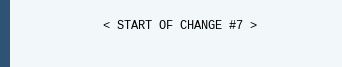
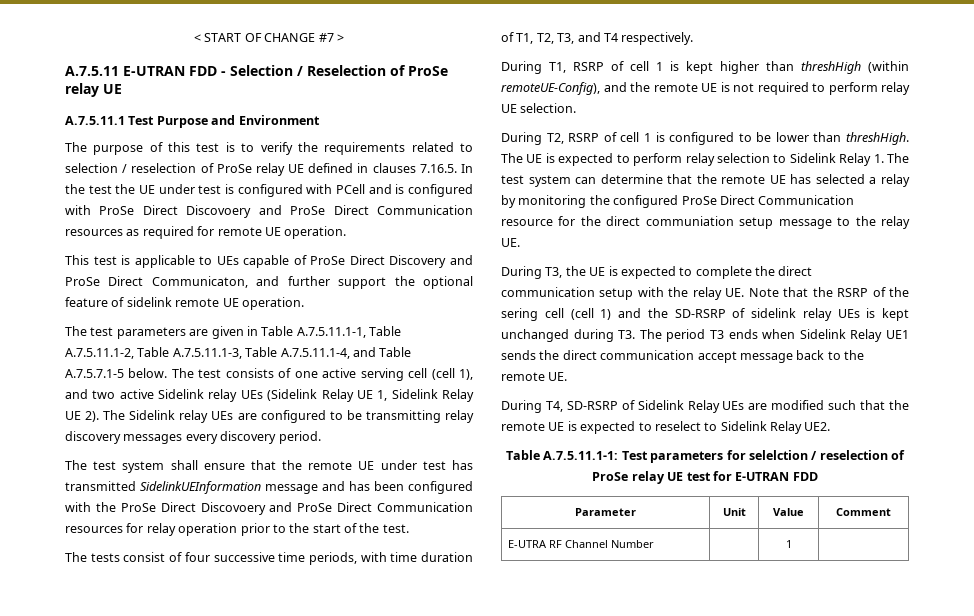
+ A.7.5.11 E-UTRAN FDD - Selection / Reselection of ProSe relay UE
+ A.7.5.11.1 Test Purpose and Environment
+ The purpose of this test is to verify the requirements related to selection / reselection of ProSe relay UE defined in clauses 7.16.5. In the test the UE under test is configured with PCell and is configured with ProSe Direct Discovoery and ProSe Direct Communication resources as required for remote UE operation.
+ This test is applicable to UEs capable of ProSe Direct Discovery and ProSe Direct Communicaton, and further support the optional feature of sidelink remote UE operation.
+ The test parameters are given in Table A.7.5.11.1-1, Table A.7.5.11.1-2, Table A.7.5.11.1-3, Table A.7.5.11.1-4, and Table A.7.5.7.1-5 below. The test consists of one active serving cell (cell 1), and two active Sidelink relay UEs (Sidelink Relay UE 1, Sidelink Relay UE 2). The Sidelink relay UEs are configured to be transmitting relay discovery messages every discovery period.
+ The test system shall ensure that the remote UE under test has transmitted SidelinkUEInformation message and has been configured with the ProSe Direct Discovoery and ProSe Direct Communication resources for relay operation prior to the start of the test.
+ The tests consist of four successive time periods, with time duration of T1, T2, T3, and T4 respectively.
+ During T1, RSRP of cell 1 is kept higher than threshHigh (within remoteUE-Config), and the remote UE is not required to perform relay UE selection.
+ During T2, RSRP of cell 1 is configured to be lower than threshHigh. The UE is expected to perform relay selection to Sidelink Relay 1. The test system can determine that the remote UE has selected a relay by monitoring the configured ProSe Direct Communication resource for the direct communiation setup message to the relay UE.
+ During T3, the UE is expected to complete the direct communication setup with the relay UE. Note that the RSRP of the sering cell (cell 1) and the SD-RSRP of sidelink relay UEs is kept unchanged during T3. The period T3 ends when Sidelink Relay UE1 sends the direct communication accept message back to the remote UE.
+ During T4, SD-RSRP of Sidelink Relay UEs are modified such that the remote UE is expected to reselect to Sidelink Relay UE2.
+ Table A.7.5.11.1-1: Test parameters for selelction / reselection of ProSe relay UE test for E-UTRAN FDD
+ Parameter | Unit | Value | Comment
+ E-UTRA RF Channel Number | | 1 |

